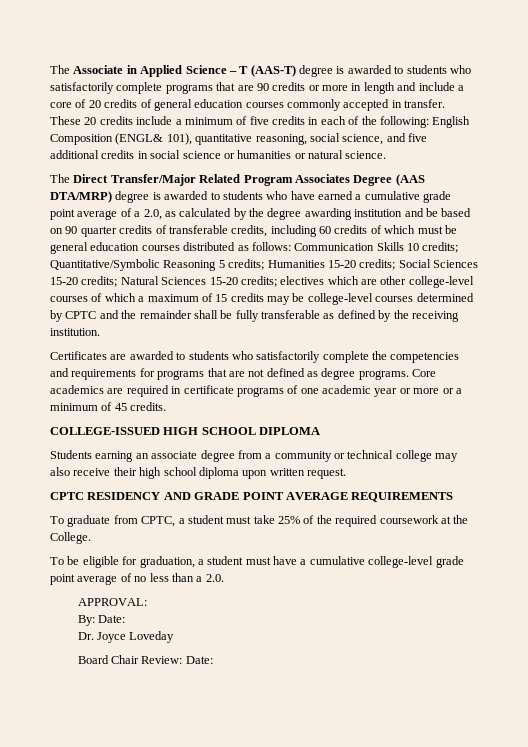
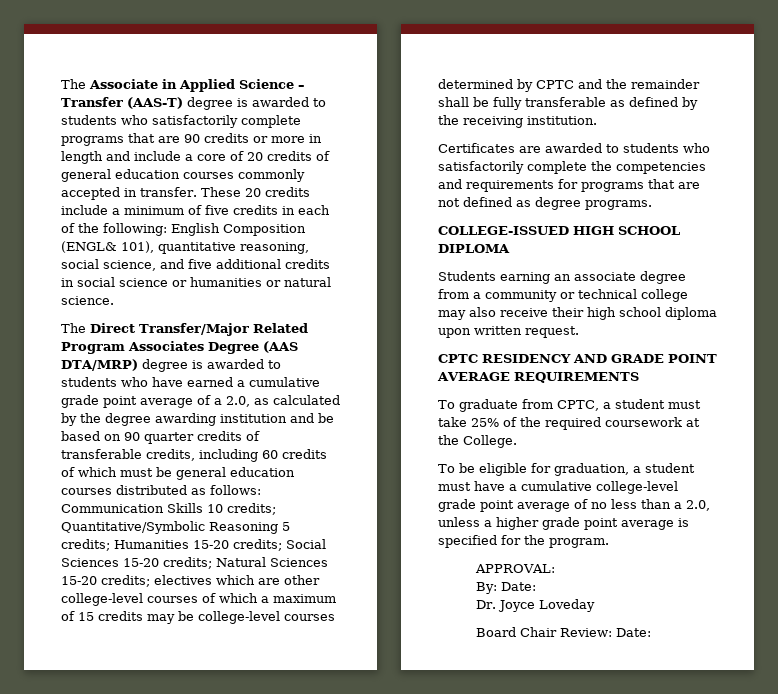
- The Associate in Applied Science – T (AAS-T) degree is awarded to students who satisfactorily complete programs that are 90 credits or more in length and include a core of 20 credits of general education courses commonly accepted in transfer.
+ The Associate in Applied Science – Transfer (AAS-T) degree is awarded to students who satisfactorily complete programs that are 90 credits or more in length and include a core of 20 credits of general education courses commonly accepted in transfer.
- Core academics are required in certificate programs of one academic year or more or a minimum of 45 credits.
- To be eligible for graduation, a student must have a cumulative college-level grade point average of no less than a 2.0.
+ To be eligible for graduation, a student must have a cumulative college-level grade point average of no less than a 2.0, unless a higher grade point average is specified for the program.

